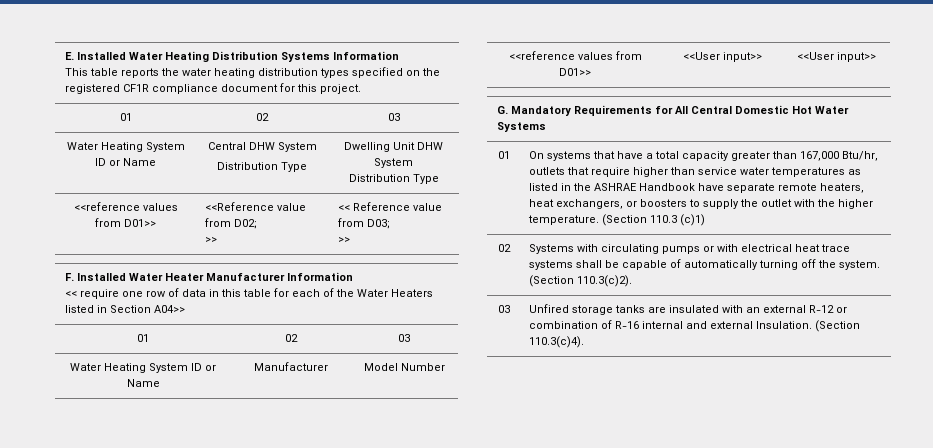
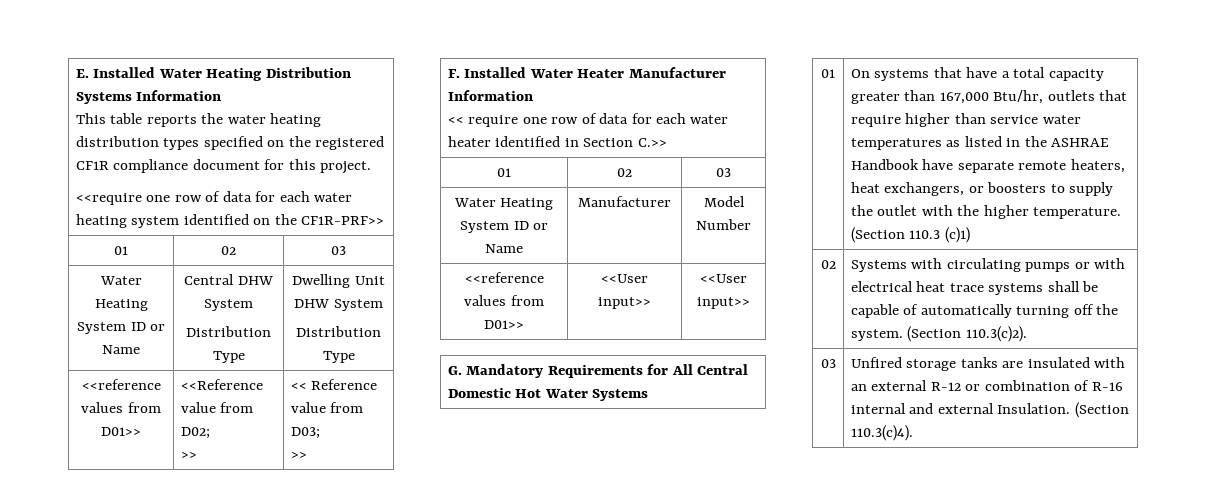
  E. Installed Water Heating Distribution Systems Information
  This table reports the water heating distribution types specified on the registered CF1R compliance document for this project.
+ <<require one row of data for each water heating system identified on the CF1R-PRF>>
  F. Installed Water Heater Manufacturer Information
- << require one row of data in this table for each of the Water Heaters listed in Section A04>>
+ << require one row of data for each water heater identified in Section C.>>

